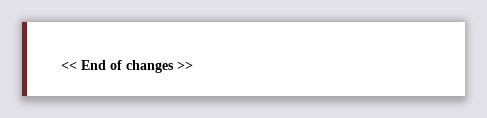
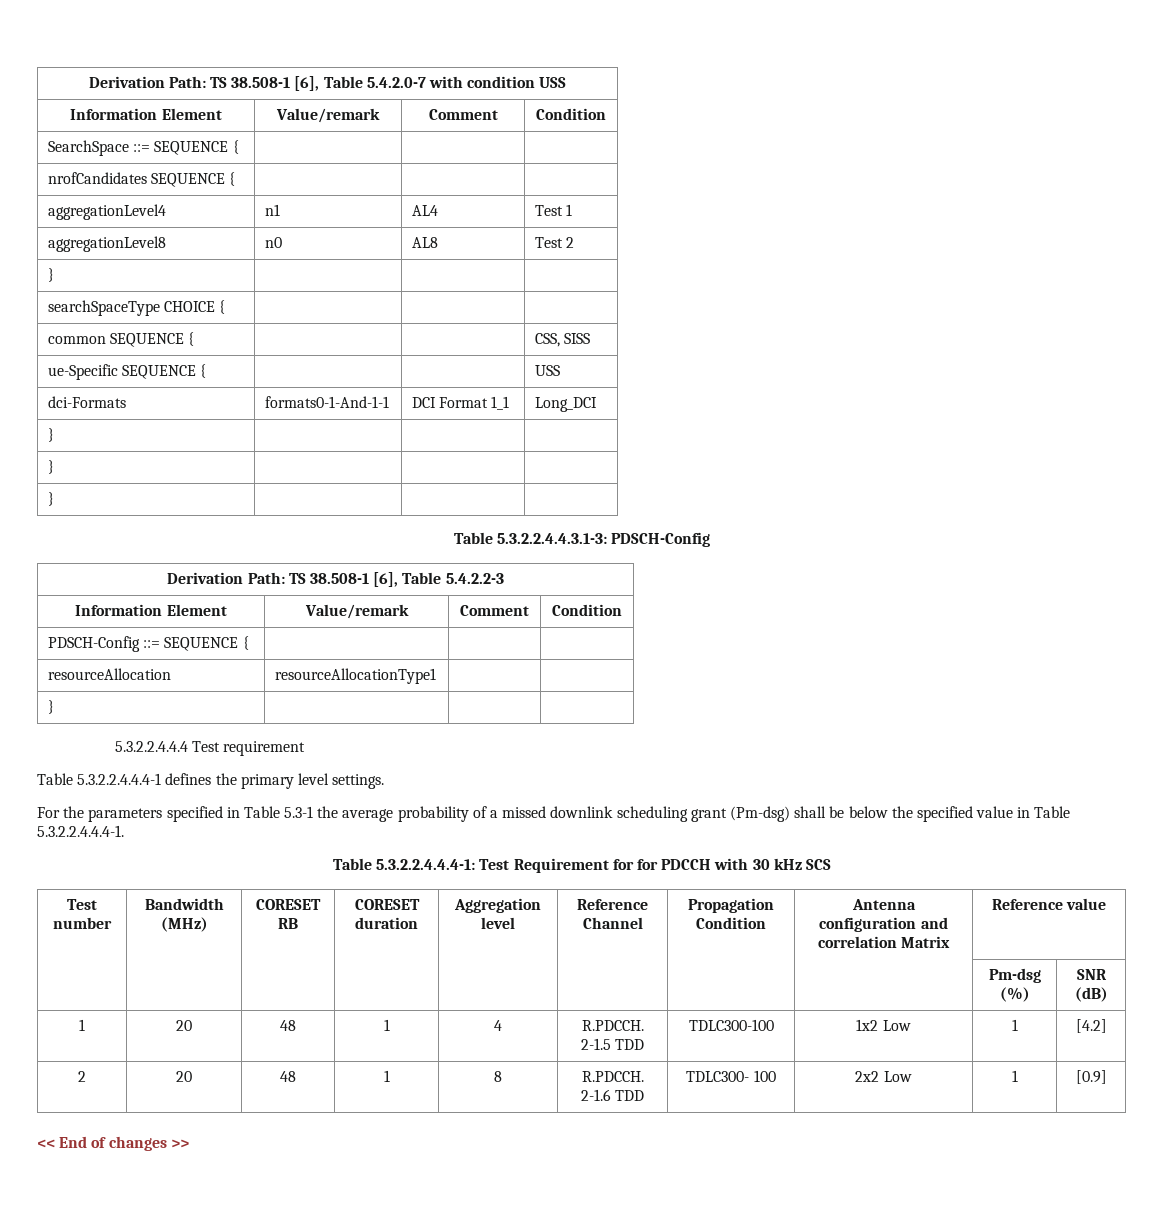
+ Derivation Path: TS 38.508-1 [6], Table 5.4.2.0-7 with condition USS
+ Information Element | Value/remark | Comment | Condition
+ SearchSpace ::= SEQUENCE { | | |
+ nrofCandidates SEQUENCE { | | |
+ aggregationLevel4 | n1 | AL4 | Test 1
+ aggregationLevel8 | n0 | AL8 | Test 2
+ } | | |
+ searchSpaceType CHOICE { | | |
+ common SEQUENCE { | | | CSS, SISS
+ ue-Specific SEQUENCE { | | | USS
+ dci-Formats | formats0-1-And-1-1 | DCI Format 1_1 | Long_DCI
+ } | | |
+ } | | |
+ } | | |
+ Table 5.3.2.2.4.4.3.1-3: PDSCH-Config
+ Derivation Path: TS 38.508-1 [6], Table 5.4.2.2-3
+ Information Element | Value/remark | Comment | Condition
+ PDSCH-Config ::= SEQUENCE { | | |
+ resourceAllocation | resourceAllocationType1 | |
+ } | | |
+ 5.3.2.2.4.4.4 Test requirement
+ Table 5.3.2.2.4.4.4-1 defines the primary level settings.
+ For the parameters specified in Table 5.3-1 the average probability of a missed downlink scheduling grant (Pm-dsg) shall be below the specified value in Table 5.3.2.2.4.4.4-1.
+ Table 5.3.2.2.4.4.4-1: Test Requirement for for PDCCH with 30 kHz SCS
+ Test number | Bandwidth (MHz) | CORESET RB | CORESET duration | Aggregation level | Reference Channel | Propagation Condition | Antenna configuration and correlation Matrix | Reference value
+ | | | | | | | | Pm-dsg (%) | SNR (dB)
+ 1 | 20 | 48 | 1 | 4 | R.PDCCH. 2-1.5 TDD | TDLC300-100 | 1x2 Low | 1 | [4.2]
+ 2 | 20 | 48 | 1 | 8 | R.PDCCH. 2-1.6 TDD | TDLC300- 100 | 2x2 Low | 1 | [0.9]

